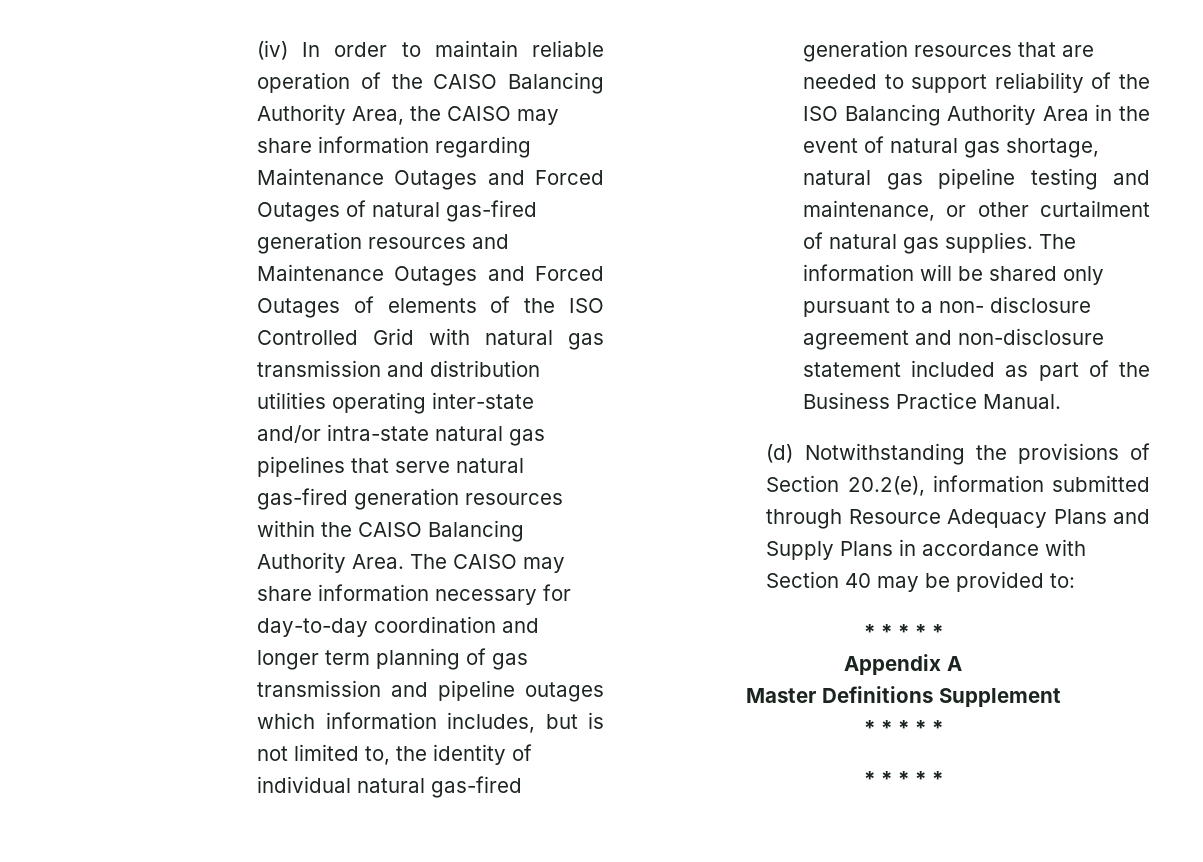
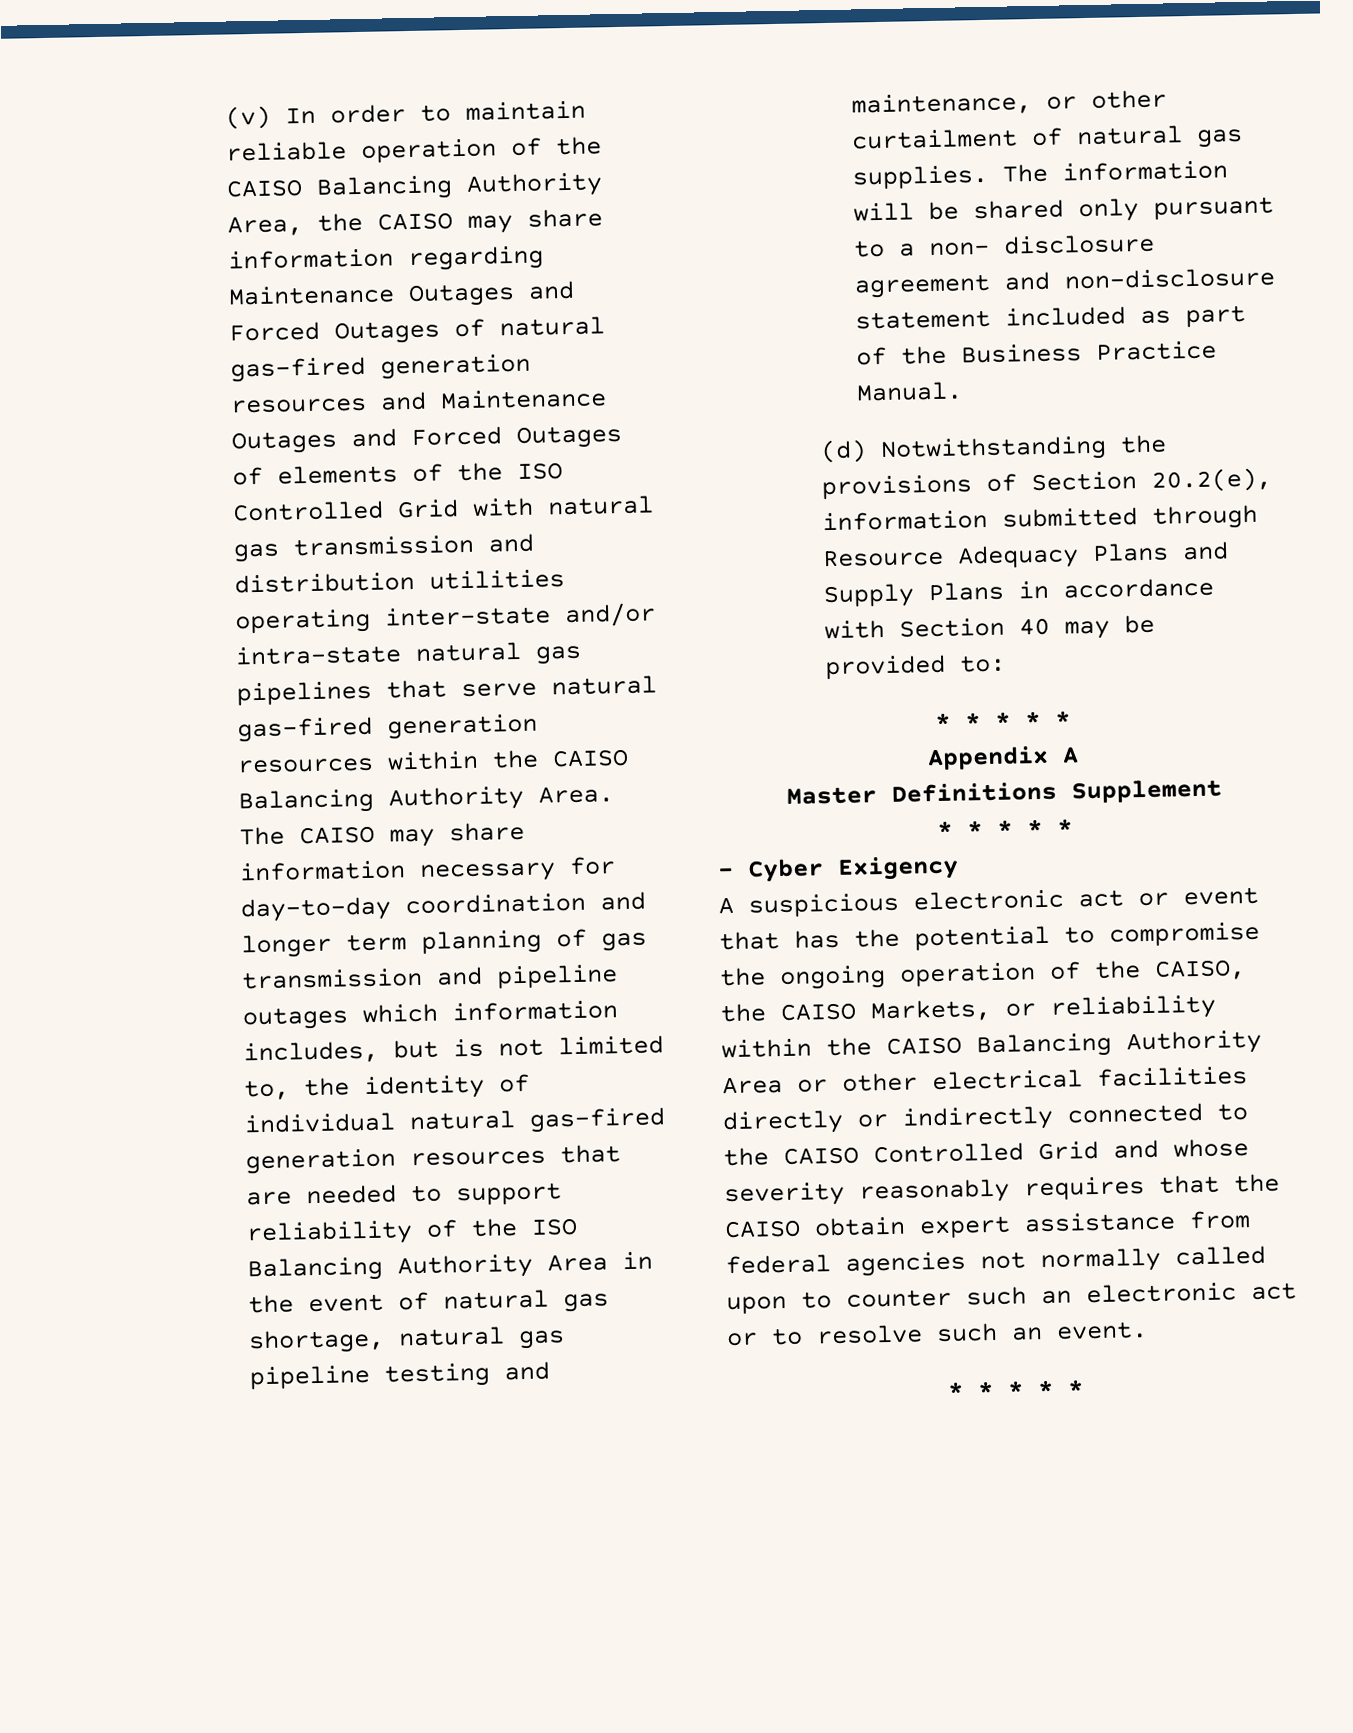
- (iv) In order to maintain reliable operation of the CAISO Balancing Authority Area, the CAISO may share information regarding Maintenance Outages and Forced Outages of natural gas-fired generation resources and Maintenance Outages and Forced Outages of elements of the ISO Controlled Grid with natural gas transmission and distribution utilities operating inter-state and/or intra-state natural gas pipelines that serve natural gas-fired generation resources within the CAISO Balancing Authority Area.
+ (v) In order to maintain reliable operation of the CAISO Balancing Authority Area, the CAISO may share information regarding Maintenance Outages and Forced Outages of natural gas-fired generation resources and Maintenance Outages and Forced Outages of elements of the ISO Controlled Grid with natural gas transmission and distribution utilities operating inter-state and/or intra-state natural gas pipelines that serve natural gas-fired generation resources within the CAISO Balancing Authority Area.
+ - Cyber Exigency
+ A suspicious electronic act or event that has the potential to compromise the ongoing operation of the CAISO, the CAISO Markets, or reliability within the CAISO Balancing Authority Area or other electrical facilities directly or indirectly connected to the CAISO Controlled Grid and whose severity reasonably requires that the CAISO obtain expert assistance from federal agencies not normally called upon to counter such an electronic act or to resolve such an event.

